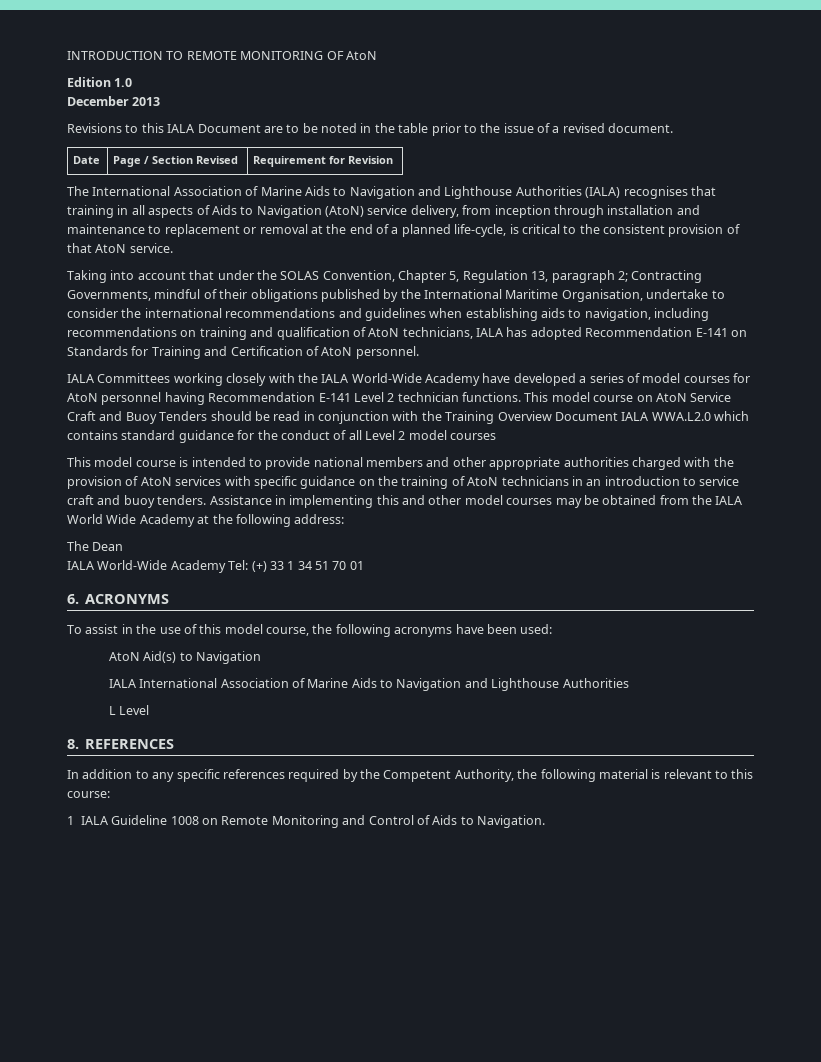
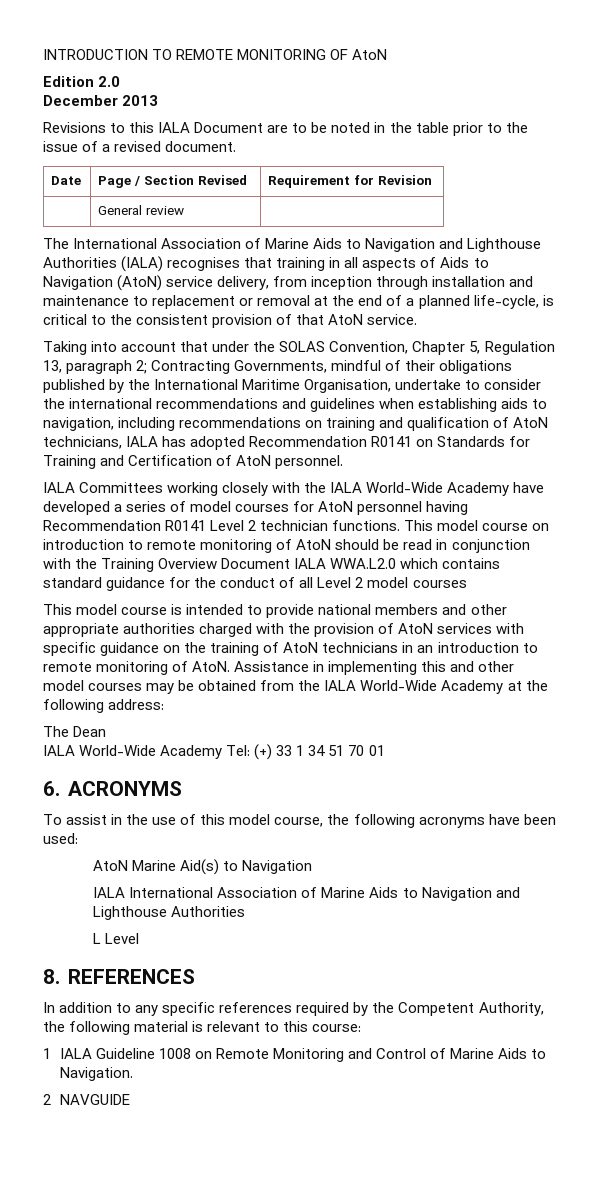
- Edition 1.0
+ Edition 2.0
+ | General review |
- Contracting Governments, mindful of their obligations published by the International Maritime Organisation, undertake to consider the international recommendations and guidelines when establishing aids to navigation, including recommendations on training and qualification of AtoN technicians, IALA has adopted Recommendation E-141 on Standards for Training and Certification of AtoN personnel.
+ Contracting Governments, mindful of their obligations published by the International Maritime Organisation, undertake to consider the international recommendations and guidelines when establishing aids to navigation, including recommendations on training and qualification of AtoN technicians, IALA has adopted Recommendation R0141 on Standards for Training and Certification of AtoN personnel.
- IALA Committees working closely with the IALA World-Wide Academy have developed a series of model courses for AtoN personnel having Recommendation E-141 Level 2 technician functions.
+ IALA Committees working closely with the IALA World-Wide Academy have developed a series of model courses for AtoN personnel having Recommendation R0141 Level 2 technician functions.
- This model course on AtoN Service Craft and Buoy Tenders should be read in conjunction with the Training Overview Document IALA WWA.L2.0 which contains standard guidance for the conduct of all Level 2 model courses
+ This model course on introduction to remote monitoring of AtoN should be read in conjunction with the Training Overview Document IALA WWA.L2.0 which contains standard guidance for the conduct of all Level 2 model courses
- This model course is intended to provide national members and other appropriate authorities charged with the provision of AtoN services with specific guidance on the training of AtoN technicians in an introduction to service craft and buoy tenders.
+ This model course is intended to provide national members and other appropriate authorities charged with the provision of AtoN services with specific guidance on the training of AtoN technicians in an introduction to remote monitoring of AtoN.
- Assistance in implementing this and other model courses may be obtained from the IALA World Wide Academy at the following address:
+ Assistance in implementing this and other model courses may be obtained from the IALA World-Wide Academy at the following address:
- AtoN Aid(s) to Navigation
+ AtoN Marine Aid(s) to Navigation
- 1 IALA Guideline 1008 on Remote Monitoring and Control of Aids to Navigation.
+ 1 IALA Guideline 1008 on Remote Monitoring and Control of Marine Aids to Navigation.
+ 2 NAVGUIDE

